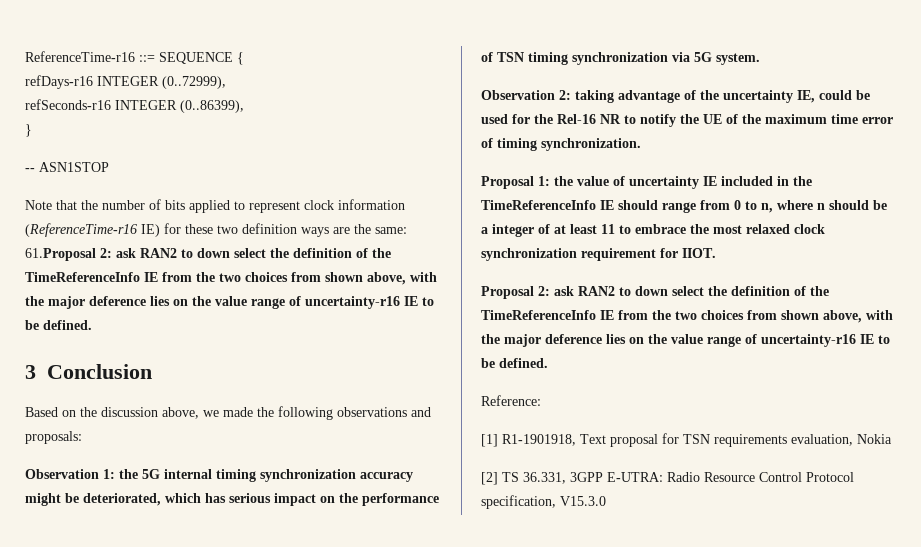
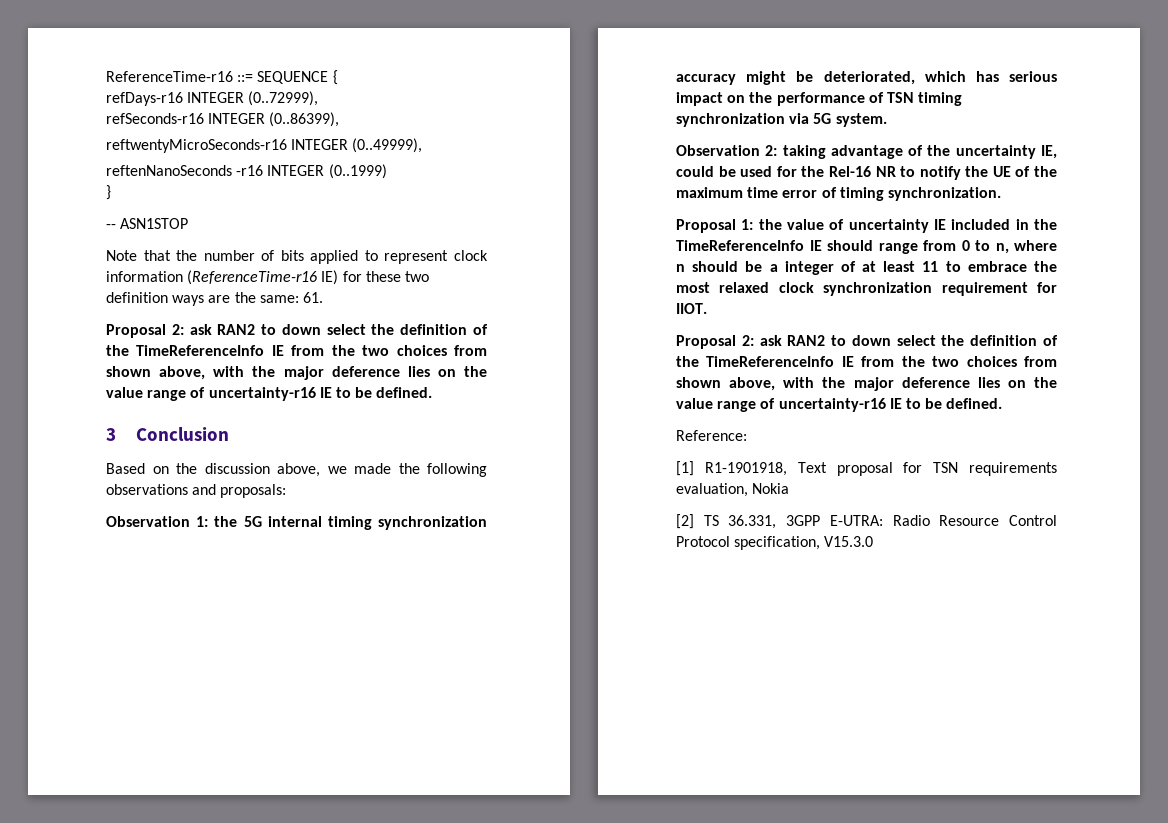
+ reftwentyMicroSeconds-r16 INTEGER (0..49999),
+ reftenNanoSeconds -r16 INTEGER (0..1999)
- Note that the number of bits applied to represent clock information (ReferenceTime-r16 IE) for these two definition ways are the same: 61.Proposal 2: ask RAN2 to down select the definition of the TimeReferenceInfo IE from the two choices from shown above, with the major deference lies on the value range of uncertainty-r16 IE to be defined.
+ Note that the number of bits applied to represent clock information (ReferenceTime-r16 IE) for these two definition ways are the same: 61.
+ Proposal 2: ask RAN2 to down select the definition of the TimeReferenceInfo IE from the two choices from shown above, with the major deference lies on the value range of uncertainty-r16 IE to be defined.

